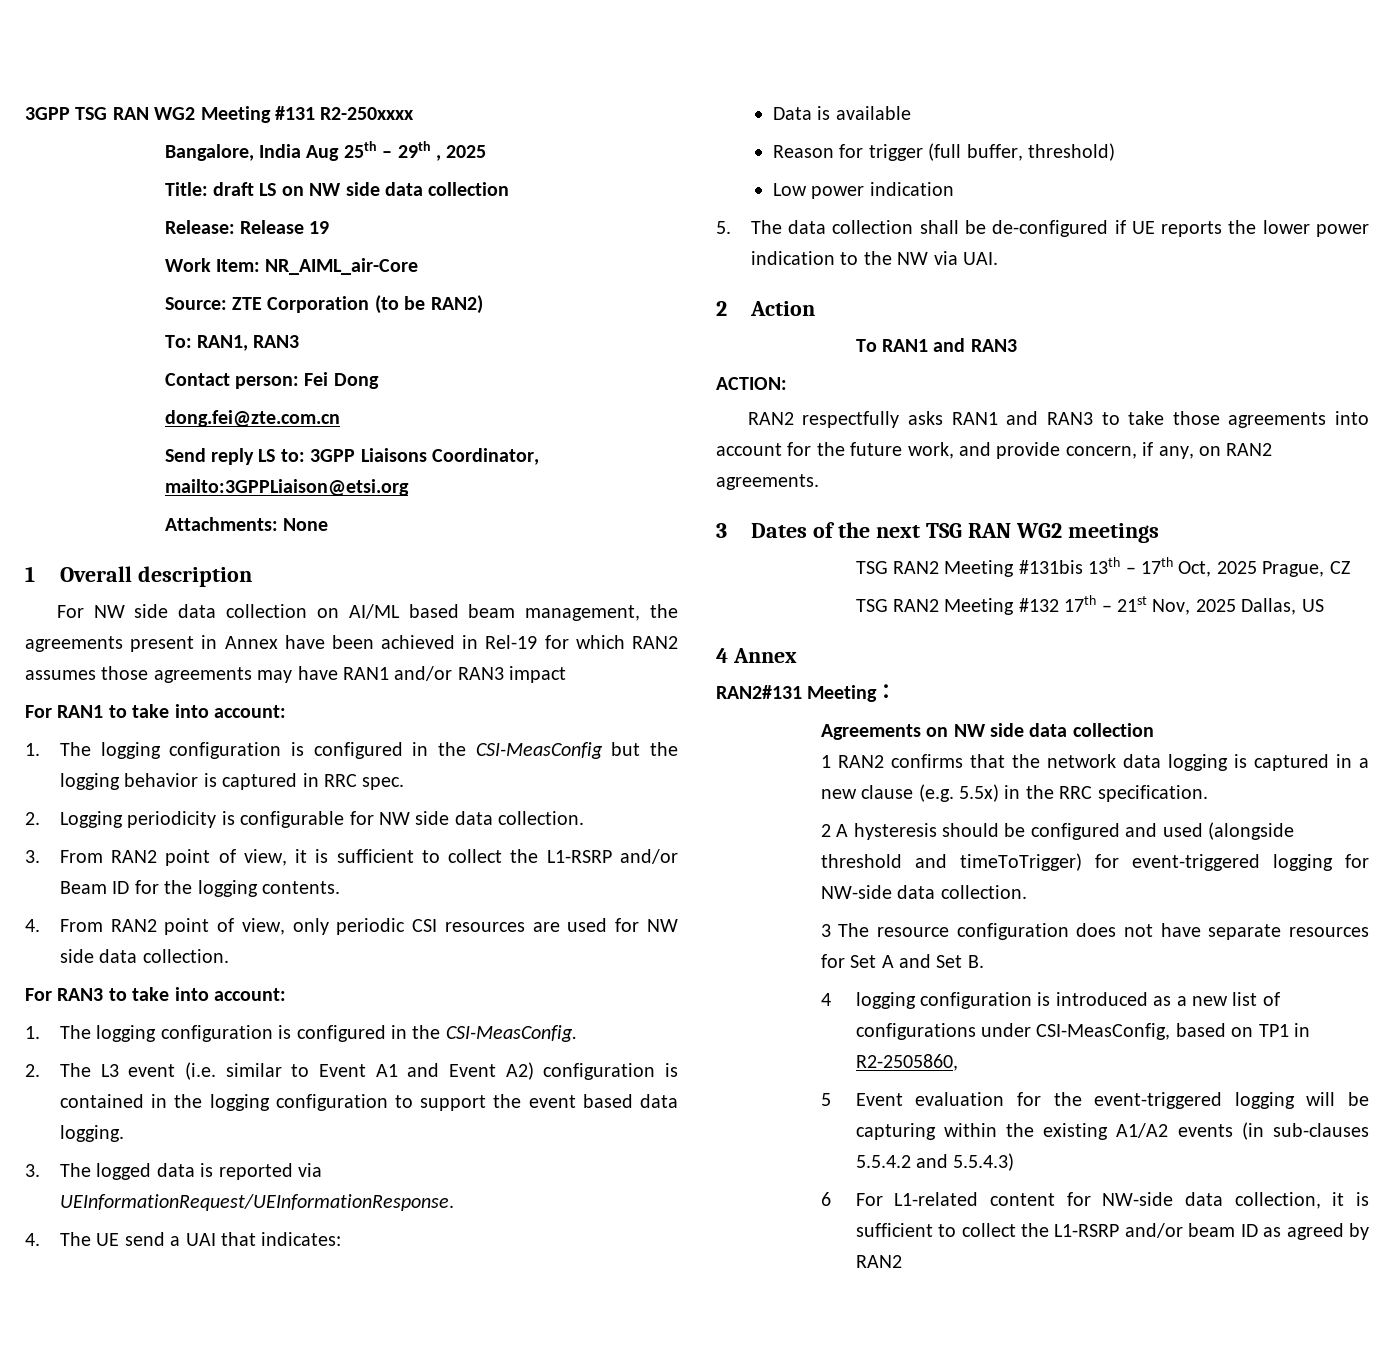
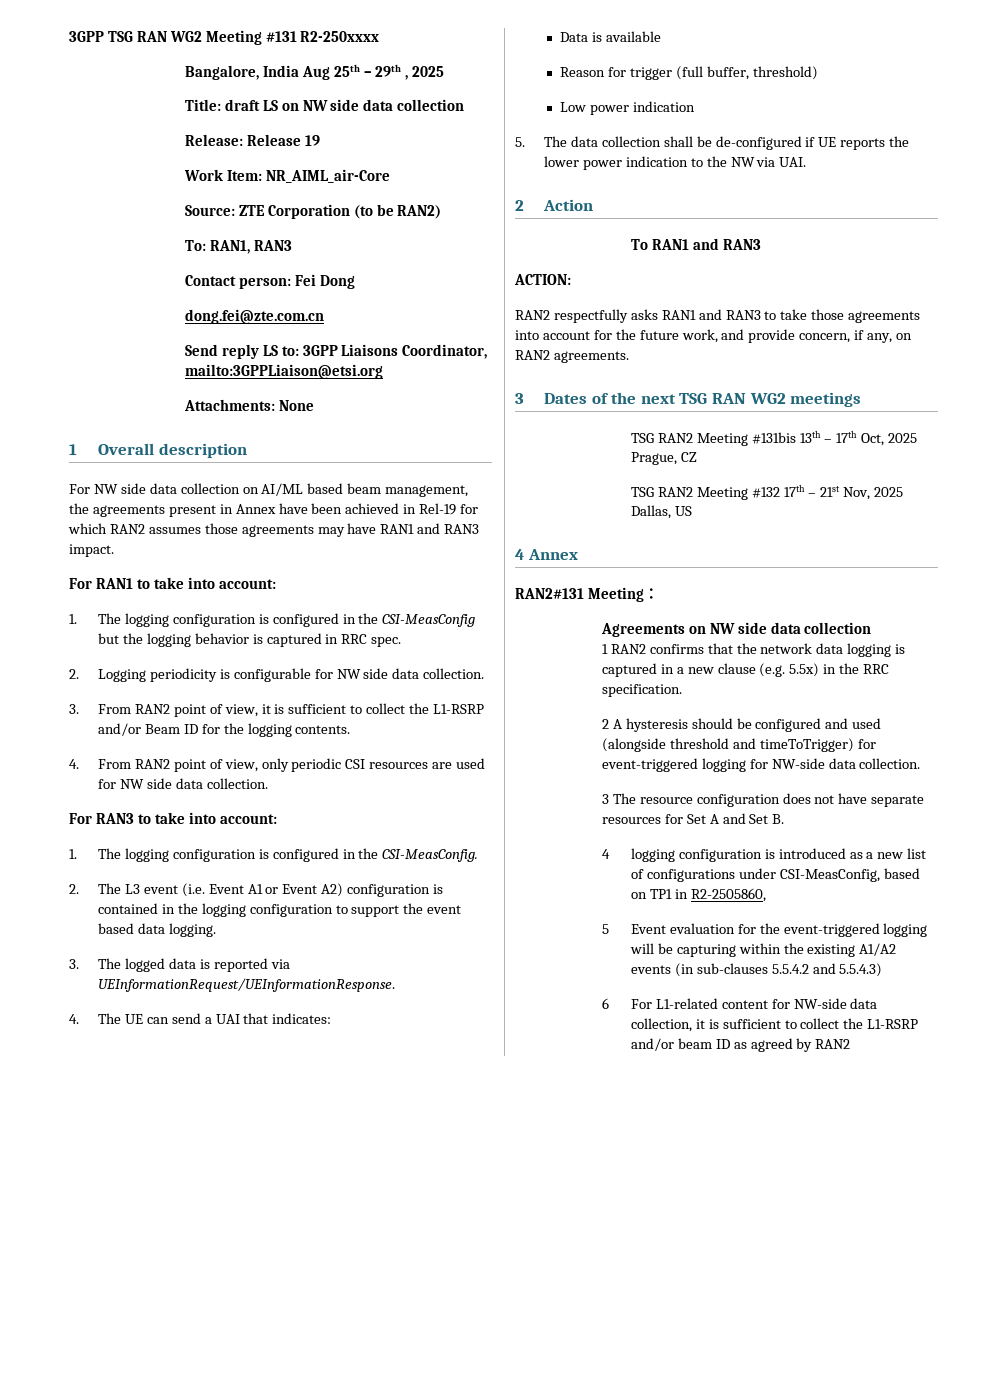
- For NW side data collection on AI/ML based beam management, the agreements present in Annex have been achieved in Rel-19 for which RAN2 assumes those agreements may have RAN1 and/or RAN3 impact
+ For NW side data collection on AI/ML based beam management, the agreements present in Annex have been achieved in Rel-19 for which RAN2 assumes those agreements may have RAN1 and RAN3 impact.
- 2. The L3 event (i.e. similar to Event A1 and Event A2) configuration is contained in the logging configuration to support the event based data logging.
+ 2. The L3 event (i.e. Event A1 or Event A2) configuration is contained in the logging configuration to support the event based data logging.
- 4. The UE send a UAI that indicates:
+ 4. The UE can send a UAI that indicates:

